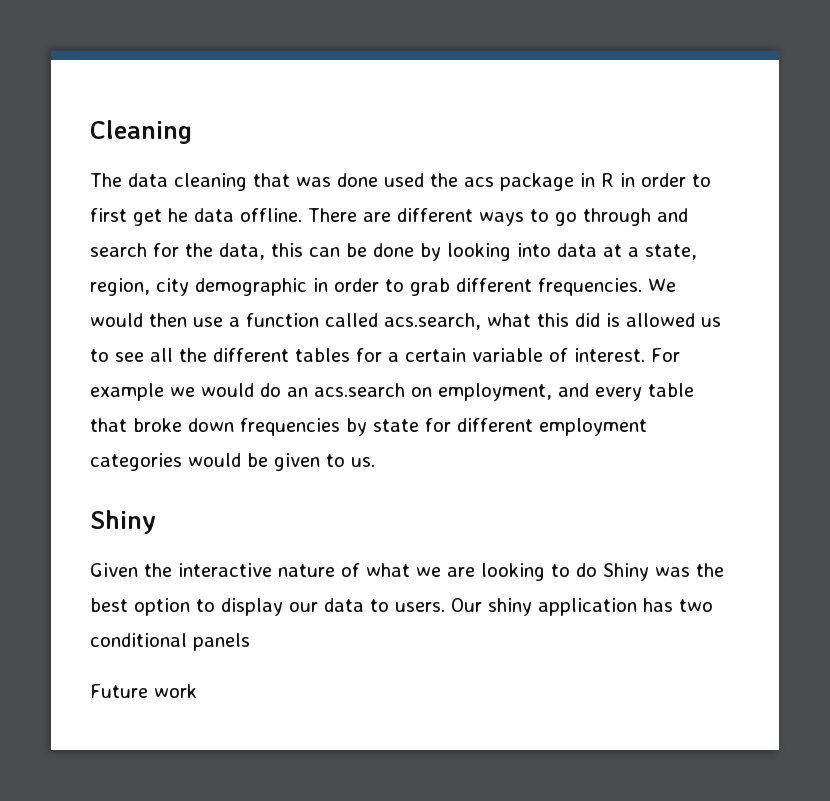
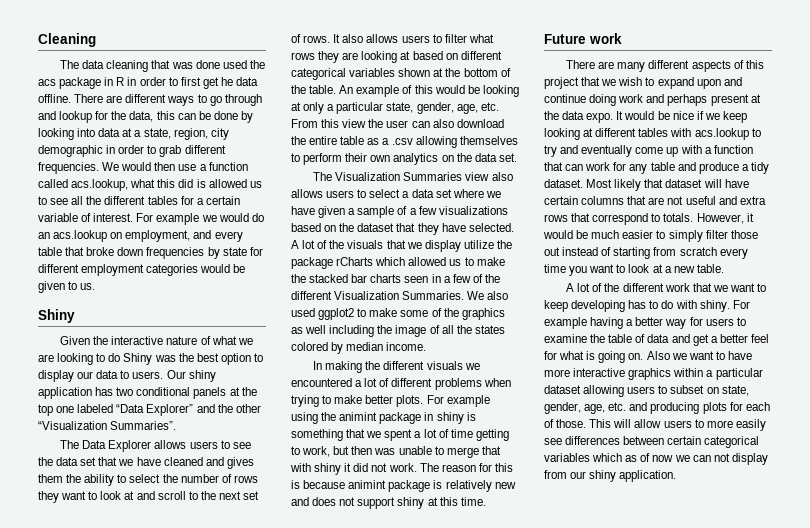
- There are different ways to go through and search for the data, this can be done by looking into data at a state, region, city demographic in order to grab different frequencies.
+ There are different ways to go through and lookup for the data, this can be done by looking into data at a state, region, city demographic in order to grab different frequencies.
- We would then use a function called acs.search, what this did is allowed us to see all the different tables for a certain variable of interest.
+ We would then use a function called acs.lookup, what this did is allowed us to see all the different tables for a certain variable of interest.
- For example we would do an acs.search on employment, and every table that broke down frequencies by state for different employment categories would be given to us.
+ For example we would do an acs.lookup on employment, and every table that broke down frequencies by state for different employment categories would be given to us.
- Our shiny application has two conditional panels
+ Our shiny application has two conditional panels at the top one labeled “Data Explorer” and the other “Visualization Summaries”.
+ The Data Explorer allows users to see the data set that we have cleaned and gives them the ability to select the number of rows they want to look at and scroll to the next set of rows. It also allows users to filter what rows they are looking at based on different categorical variables shown at the bottom of the table. An example of this would be looking at only a particular state, gender, age, etc. From this view the user can also download the entire table as a .csv allowing themselves to perform their own analytics on the data set.
+ The Visualization Summaries view also allows users to select a data set where we have given a sample of a few visualizations based on the dataset that they have selected. A lot of the visuals that we display utilize the package rCharts which allowed us to make the stacked bar charts seen in a few of the different Visualization Summaries. We also used ggplot2 to make some of the graphics as well including the image of all the states colored by median income.
+ In making the different visuals we encountered a lot of different problems when trying to make better plots. For example using the animint package in shiny is something that we spent a lot of time getting to work, but then was unable to merge that with shiny it did not work. The reason for this is because animint package is relatively new and does not support shiny at this time.
  Future work
+ There are many different aspects of this project that we wish to expand upon and continue doing work and perhaps present at the data expo. It would be nice if we keep looking at different tables with acs.lookup to try and eventually come up with a function that can work for any table and produce a tidy dataset. Most likely that dataset will have certain columns that are not useful and extra rows that correspond to totals. However, it would be much easier to simply filter those out instead of starting from scratch every time you want to look at a new table.
+ A lot of the different work that we want to keep developing has to do with shiny. For example having a better way for users to examine the table of data and get a better feel for what is going on. Also we want to have more interactive graphics within a particular dataset allowing users to subset on state, gender, age, etc. and producing plots for each of those. This will allow users to more easily see differences between certain categorical variables which as of now we can not display from our shiny application.

